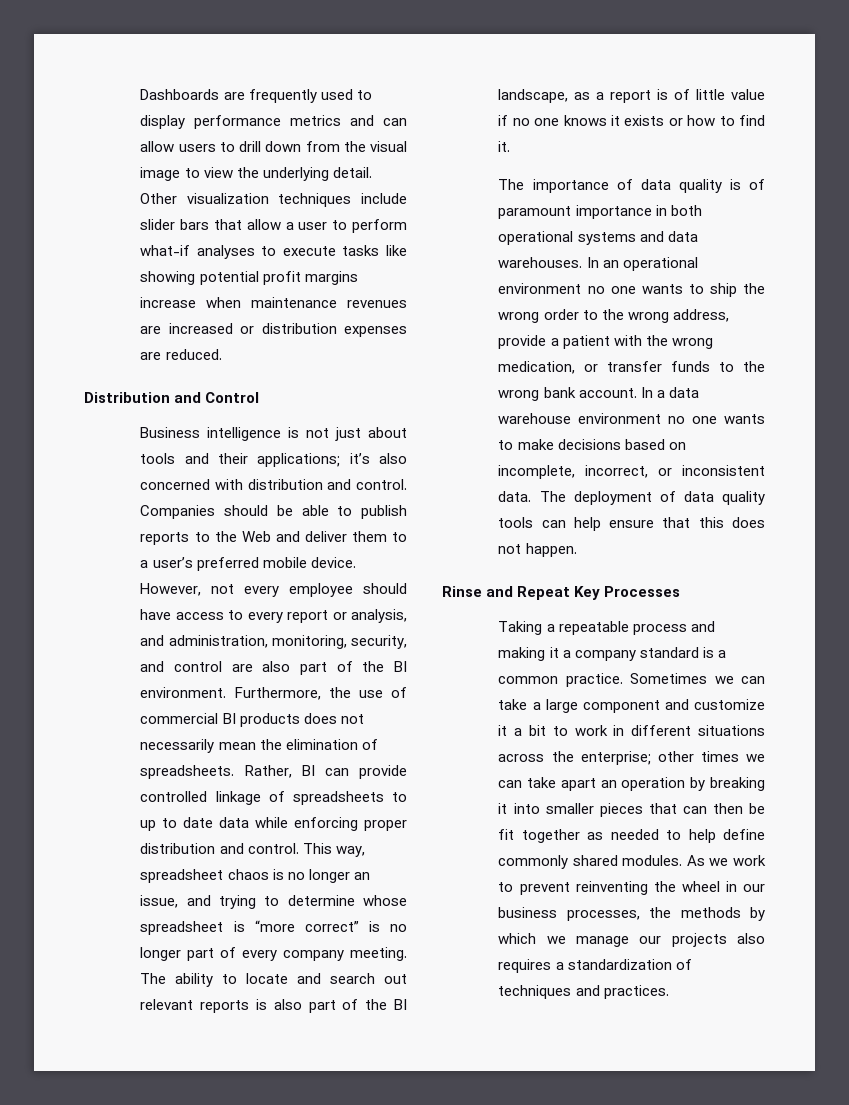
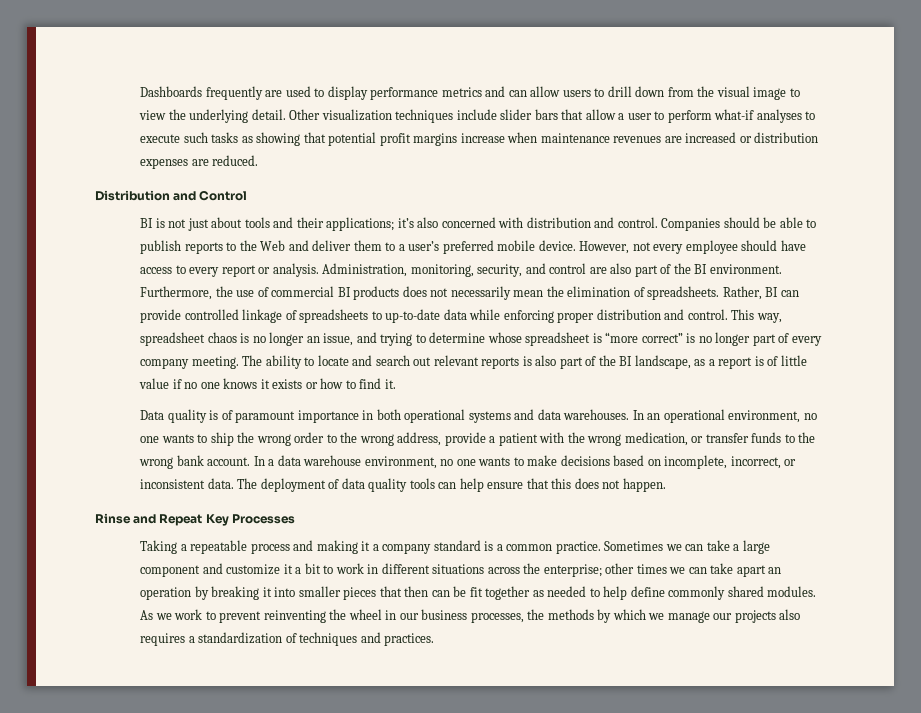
- Dashboards are frequently used to display performance metrics and can allow users to drill down from the visual image to view the underlying detail.
+ Dashboards frequently are used to display performance metrics and can allow users to drill down from the visual image to view the underlying detail.
- Other visualization techniques include slider bars that allow a user to perform what-if analyses to execute tasks like showing potential profit margins increase when maintenance revenues are increased or distribution expenses are reduced.
+ Other visualization techniques include slider bars that allow a user to perform what-if analyses to execute such tasks as showing that potential profit margins increase when maintenance revenues are increased or distribution expenses are reduced.
- Business intelligence is not just about tools and their applications; it’s also concerned with distribution and control.
+ BI is not just about tools and their applications; it’s also concerned with distribution and control.
- However, not every employee should have access to every report or analysis, and administration, monitoring, security, and control are also part of the BI environment.
+ However, not every employee should have access to every report or analysis. Administration, monitoring, security, and control are also part of the BI environment.
- Rather, BI can provide controlled linkage of spreadsheets to up to date data while enforcing proper distribution and control.
+ Rather, BI can provide controlled linkage of spreadsheets to up-to-date data while enforcing proper distribution and control.
- The importance of data quality is of paramount importance in both operational systems and data warehouses.
+ Data quality is of paramount importance in both operational systems and data warehouses.
- In an operational environment no one wants to ship the wrong order to the wrong address, provide a patient with the wrong medication, or transfer funds to the wrong bank account.
+ In an operational environment, no one wants to ship the wrong order to the wrong address, provide a patient with the wrong medication, or transfer funds to the wrong bank account.
- In a data warehouse environment no one wants to make decisions based on incomplete, incorrect, or inconsistent data.
+ In a data warehouse environment, no one wants to make decisions based on incomplete, incorrect, or inconsistent data.
- Sometimes we can take a large component and customize it a bit to work in different situations across the enterprise; other times we can take apart an operation by breaking it into smaller pieces that can then be fit together as needed to help define commonly shared modules.
+ Sometimes we can take a large component and customize it a bit to work in different situations across the enterprise; other times we can take apart an operation by breaking it into smaller pieces that then can be fit together as needed to help define commonly shared modules.

